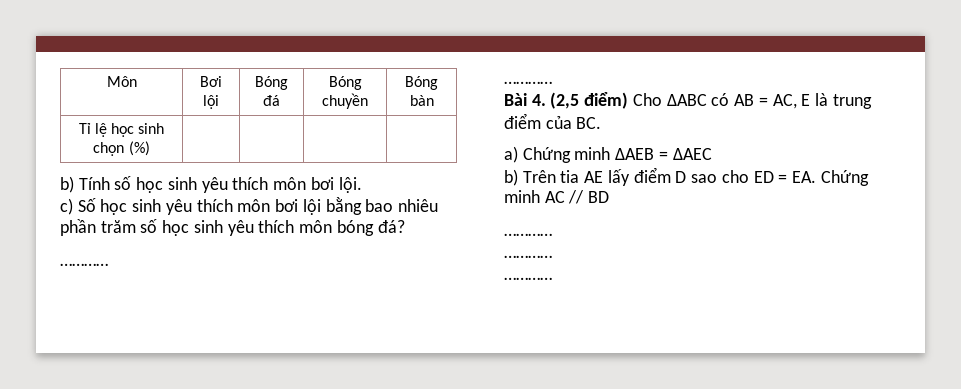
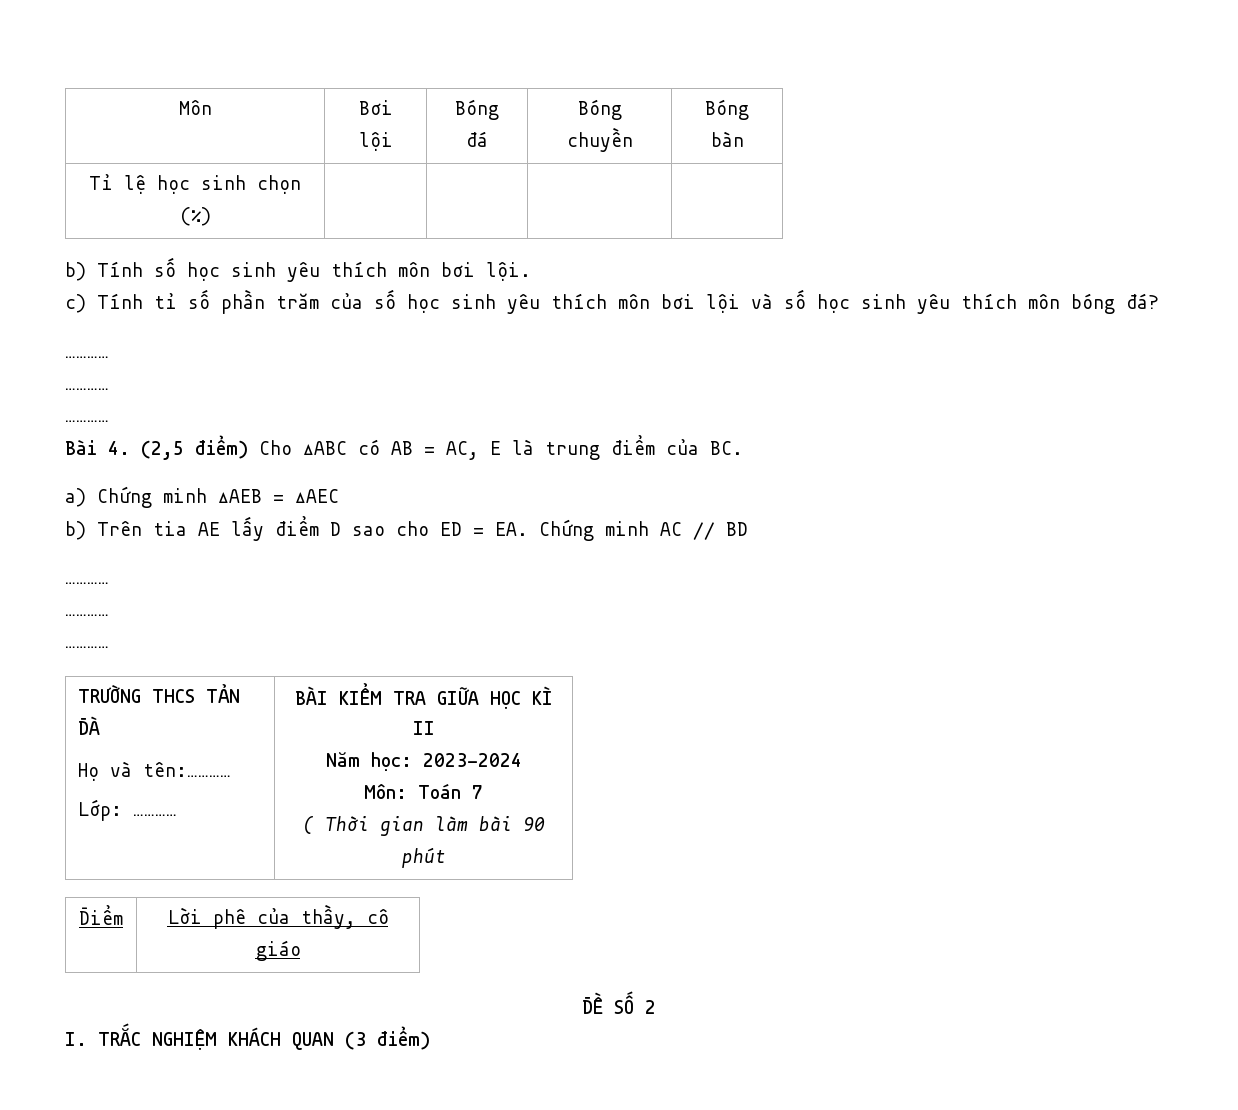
- c) Số học sinh yêu thích môn bơi lội bằng bao nhiêu phần trăm số học sinh yêu thích môn bóng đá?
+ c) Tính tỉ số phần trăm của số học sinh yêu thích môn bơi lội và số học sinh yêu thích môn bóng đá?
+ …………
+ TRƯỜNG THCS TẢN ĐÀ
+ Họ và tên:…………
+ Lớp: ………… | BÀI KIỂM TRA GIỮA HỌC KÌ II
+ Năm học: 2023-2024
+ Môn: Toán 7
+ ( Thời gian làm bài 90 phút
+ Điểm | Lời phê của thầy, cô giáo
+ ĐỀ SỐ 2
+ I. TRẮC NGHIỆM KHÁCH QUAN (3 điểm)

